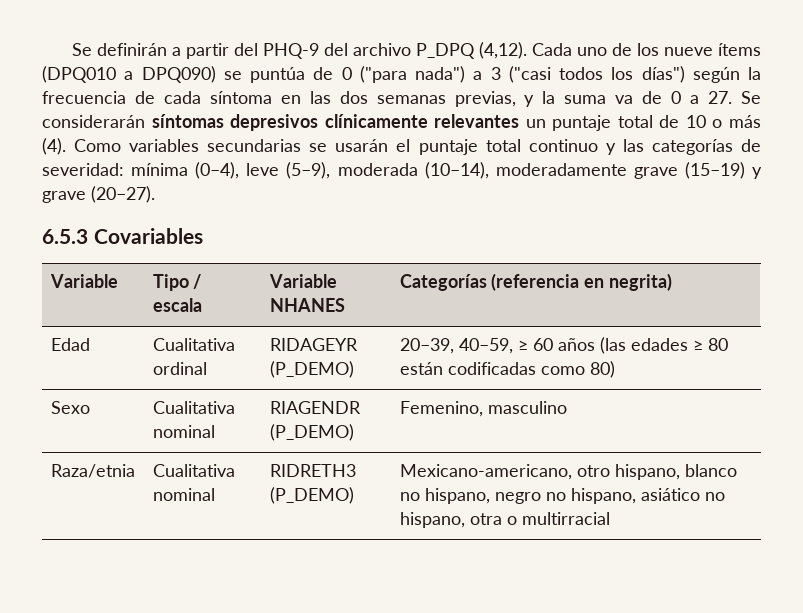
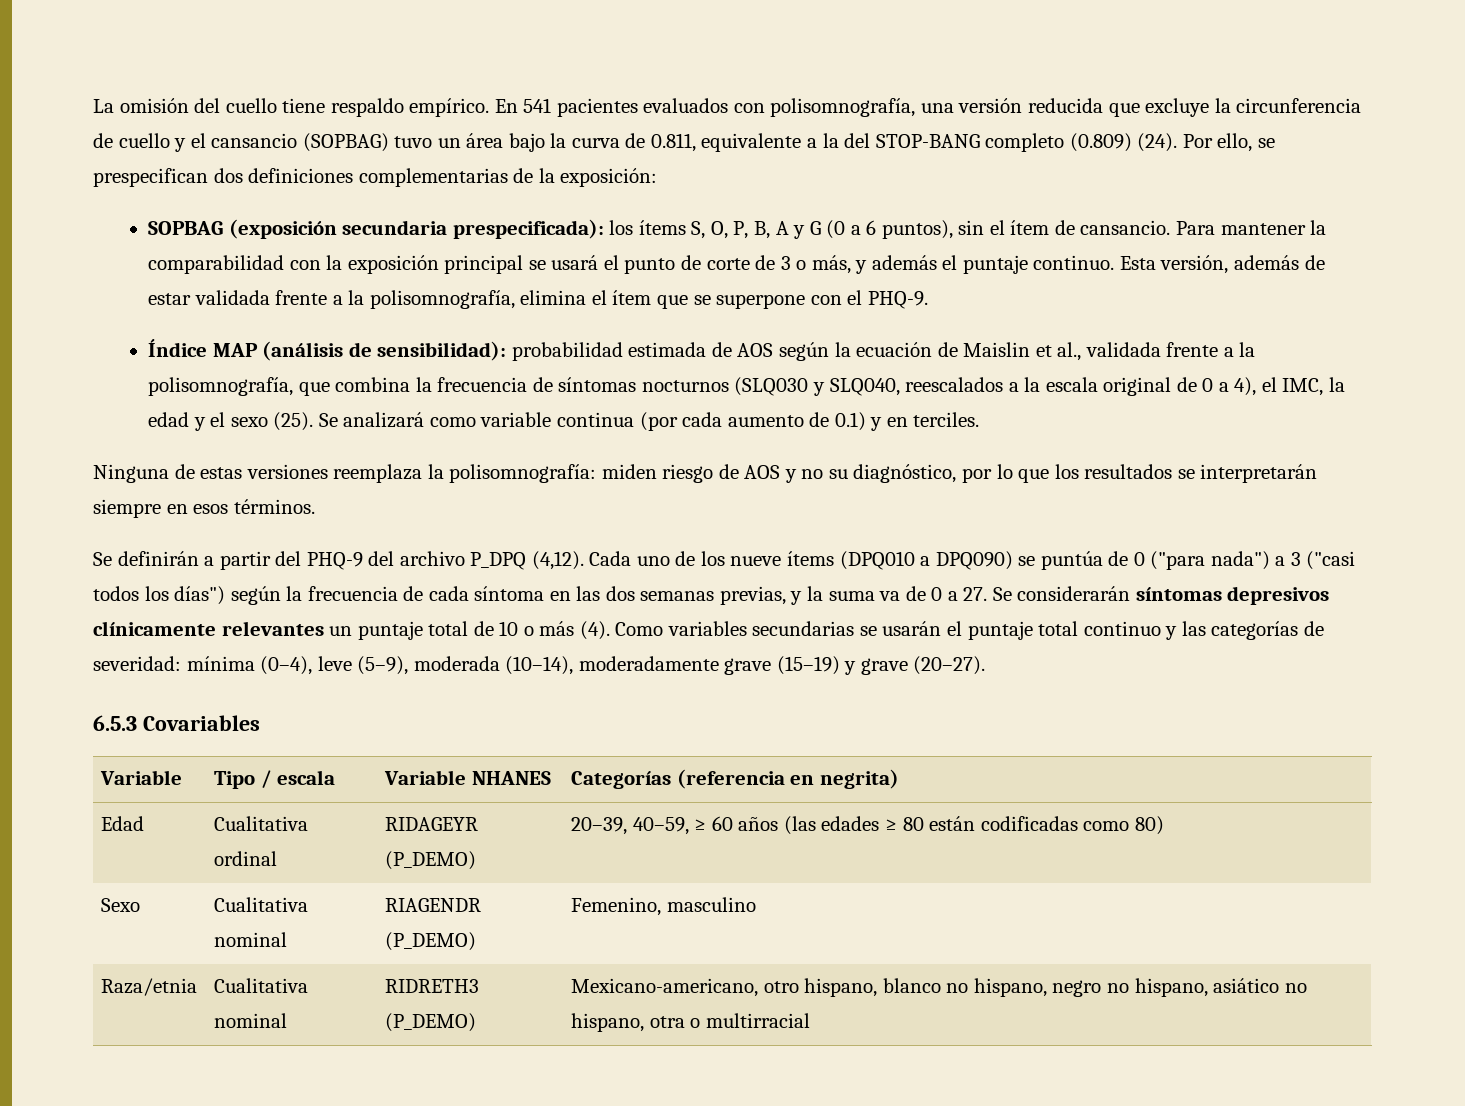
+ La omisión del cuello tiene respaldo empírico. En 541 pacientes evaluados con polisomnografía, una versión reducida que excluye la circunferencia de cuello y el cansancio (SOPBAG) tuvo un área bajo la curva de 0.811, equivalente a la del STOP-BANG completo (0.809) (24). Por ello, se prespecifican dos definiciones complementarias de la exposición:
+ SOPBAG (exposición secundaria prespecificada): los ítems S, O, P, B, A y G (0 a 6 puntos), sin el ítem de cansancio. Para mantener la comparabilidad con la exposición principal se usará el punto de corte de 3 o más, y además el puntaje continuo. Esta versión, además de estar validada frente a la polisomnografía, elimina el ítem que se superpone con el PHQ-9.
+ Índice MAP (análisis de sensibilidad): probabilidad estimada de AOS según la ecuación de Maislin et al., validada frente a la polisomnografía, que combina la frecuencia de síntomas nocturnos (SLQ030 y SLQ040, reescalados a la escala original de 0 a 4), el IMC, la edad y el sexo (25). Se analizará como variable continua (por cada aumento de 0.1) y en terciles.
+ Ninguna de estas versiones reemplaza la polisomnografía: miden riesgo de AOS y no su diagnóstico, por lo que los resultados se interpretarán siempre en esos términos.

